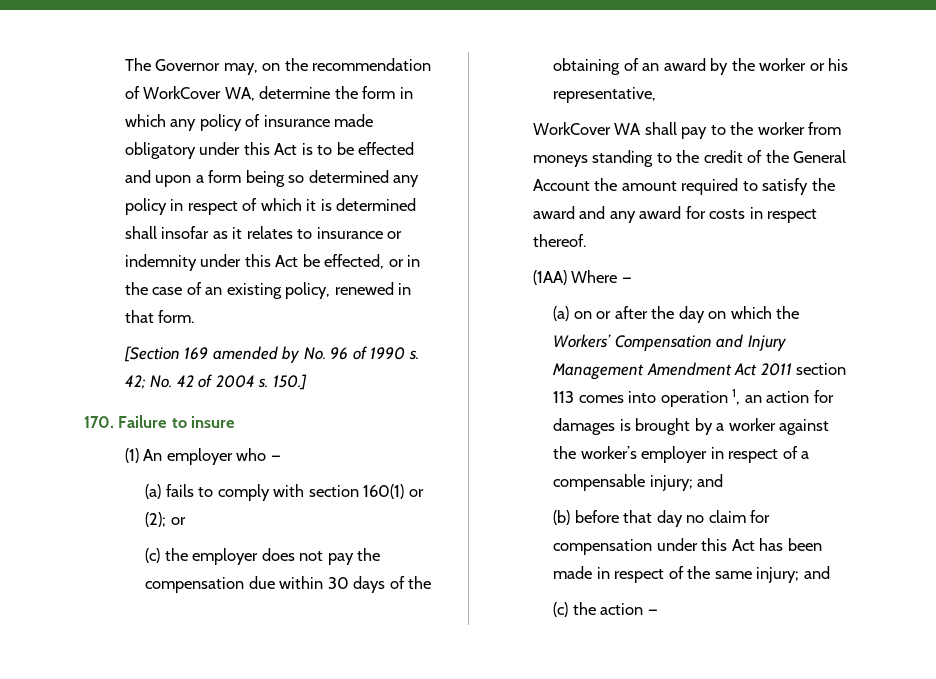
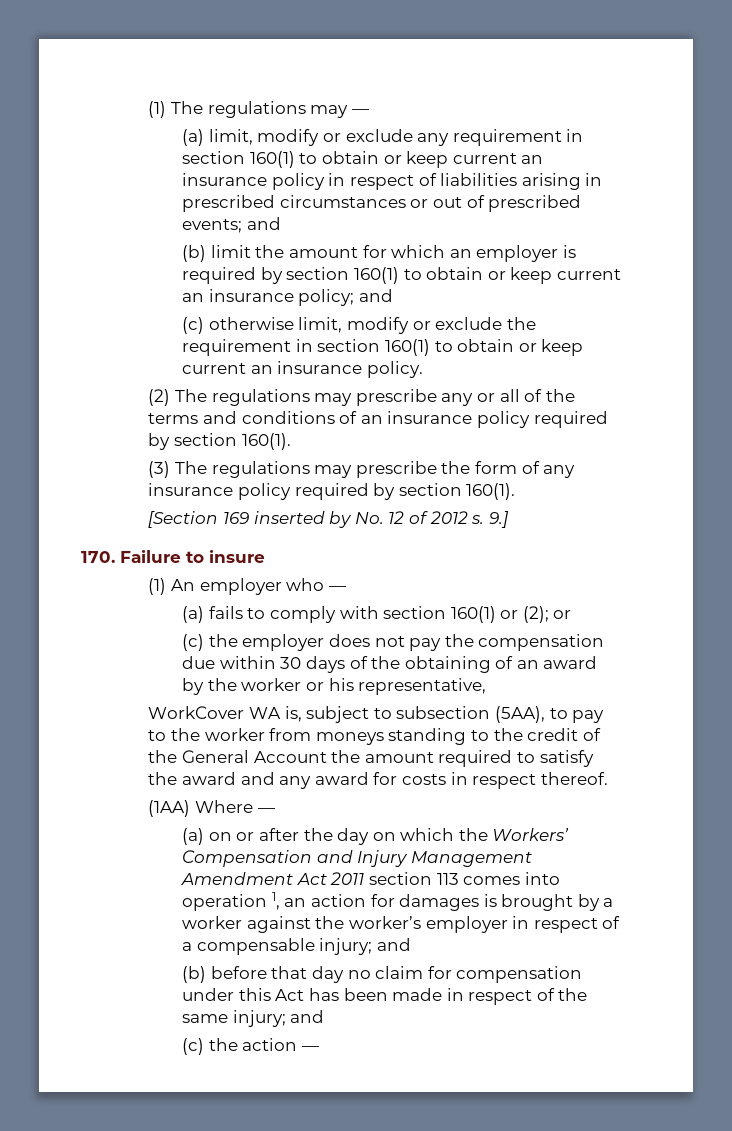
- The Governor may, on the recommendation of WorkCover WA, determine the form in which any policy of insurance made obligatory under this Act is to be effected and upon a form being so determined any policy in respect of which it is determined shall insofar as it relates to insurance or indemnity under this Act be effected, or in the case of an existing policy, renewed in that form.
+ (1) The regulations may —
+ (a) limit, modify or exclude any requirement in section 160(1) to obtain or keep current an insurance policy in respect of liabilities arising in prescribed circumstances or out of prescribed events; and
+ (b) limit the amount for which an employer is required by section 160(1) to obtain or keep current an insurance policy; and
+ (c) otherwise limit, modify or exclude the requirement in section 160(1) to obtain or keep current an insurance policy.
+ (2) The regulations may prescribe any or all of the terms and conditions of an insurance policy required by section 160(1).
+ (3) The regulations may prescribe the form of any insurance policy required by section 160(1).
- [Section 169 amended by No. 96 of 1990 s. 42; No. 42 of 2004 s. 150.]
+ [Section 169 inserted by No. 12 of 2012 s. 9.]
- WorkCover WA shall pay to the worker from moneys standing to the credit of the General Account the amount required to satisfy the award and any award for costs in respect thereof.
+ WorkCover WA is, subject to subsection (5AA), to pay to the worker from moneys standing to the credit of the General Account the amount required to satisfy the award and any award for costs in respect thereof.

